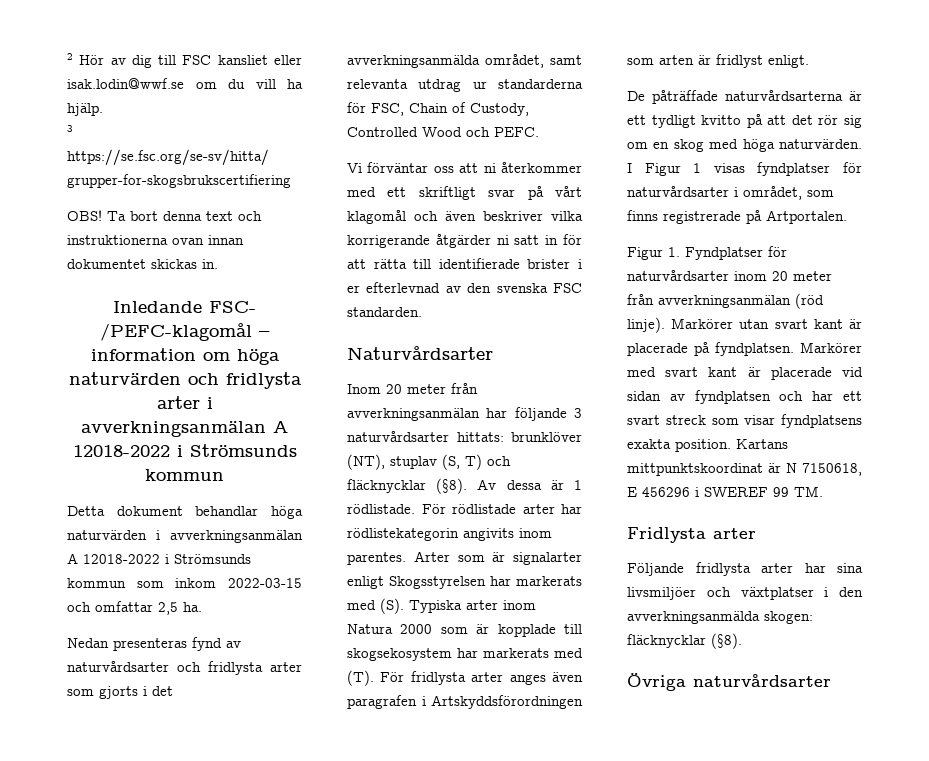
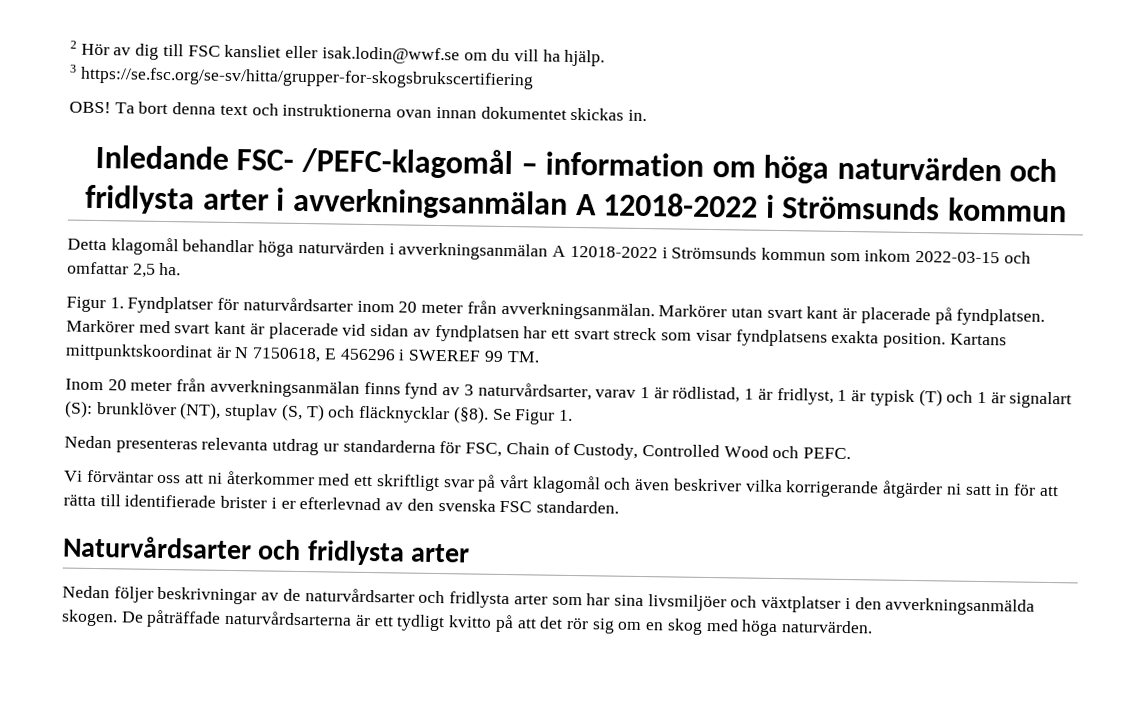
- Detta dokument behandlar höga naturvärden i avverkningsanmälan A 12018-2022 i Strömsunds kommun som inkom 2022-03-15 och omfattar 2,5 ha.
+ Detta klagomål behandlar höga naturvärden i avverkningsanmälan A 12018-2022 i Strömsunds kommun som inkom 2022-03-15 och omfattar 2,5 ha.
- Nedan presenteras fynd av naturvårdsarter och fridlysta arter som gjorts i det avverkningsanmälda området, samt relevanta utdrag ur standarderna för FSC, Chain of Custody, Controlled Wood och PEFC.
+ Figur 1. Fyndplatser för naturvårdsarter inom 20 meter från avverkningsanmälan. Markörer utan svart kant är placerade på fyndplatsen. Markörer med svart kant är placerade vid sidan av fyndplatsen har ett svart streck som visar fyndplatsens exakta position. Kartans mittpunktskoordinat är N 7150618, E 456296 i SWEREF 99 TM.
+ Inom 20 meter från avverkningsanmälan finns fynd av 3 naturvårdsarter, varav 1 är rödlistad, 1 är fridlyst, 1 är typisk (T) och 1 är signalart (S): brunklöver (NT), stuplav (S, T) och fläcknycklar (§8). Se Figur 1.
+ Nedan presenteras relevanta utdrag ur standarderna för FSC, Chain of Custody, Controlled Wood och PEFC.
- Naturvårdsarter
- Inom 20 meter från avverkningsanmälan har följande 3 naturvårdsarter hittats: brunklöver (NT), stuplav (S, T) och fläcknycklar (§8). Av dessa är 1 rödlistade. För rödlistade arter har rödlistekategorin angivits inom parentes. Arter som är signalarter enligt Skogsstyrelsen har markerats med (S). Typiska arter inom Natura 2000 som är kopplade till skogsekosystem har markerats med (T). För fridlysta arter anges även paragrafen i Artskyddsförordningen som arten är fridlyst enligt.
- De påträffade naturvårdsarterna är ett tydligt kvitto på att det rör sig om en skog med höga naturvärden. I Figur 1 visas fyndplatser för naturvårdsarter i området, som finns registrerade på Artportalen.
- Figur 1. Fyndplatser för naturvårdsarter inom 20 meter från avverkningsanmälan (röd linje). Markörer utan svart kant är placerade på fyndplatsen. Markörer med svart kant är placerade vid sidan av fyndplatsen och har ett svart streck som visar fyndplatsens exakta position. Kartans mittpunktskoordinat är N 7150618, E 456296 i SWEREF 99 TM.
- Fridlysta arter
- Följande fridlysta arter har sina livsmiljöer och växtplatser i den avverkningsanmälda skogen: fläcknycklar (§8).
- Övriga naturvårdsarter
+ Naturvårdsarter och fridlysta arter
+ Nedan följer beskrivningar av de naturvårdsarter och fridlysta arter som har sina livsmiljöer och växtplatser i den avverkningsanmälda skogen. De påträffade naturvårdsarterna är ett tydligt kvitto på att det rör sig om en skog med höga naturvärden.

